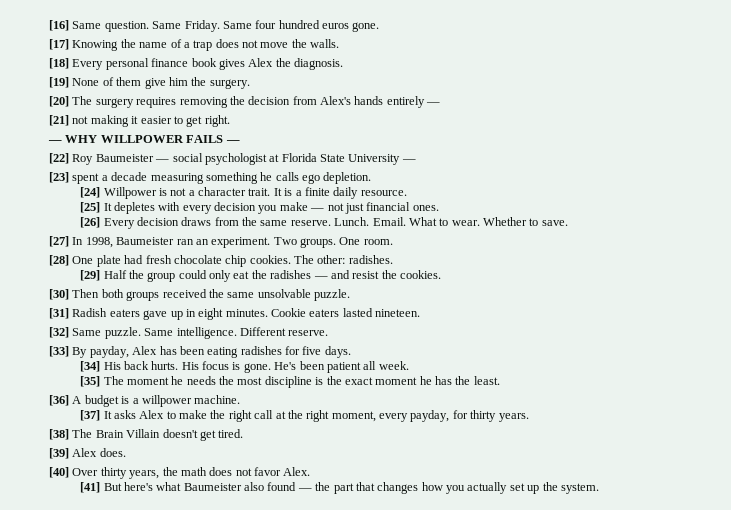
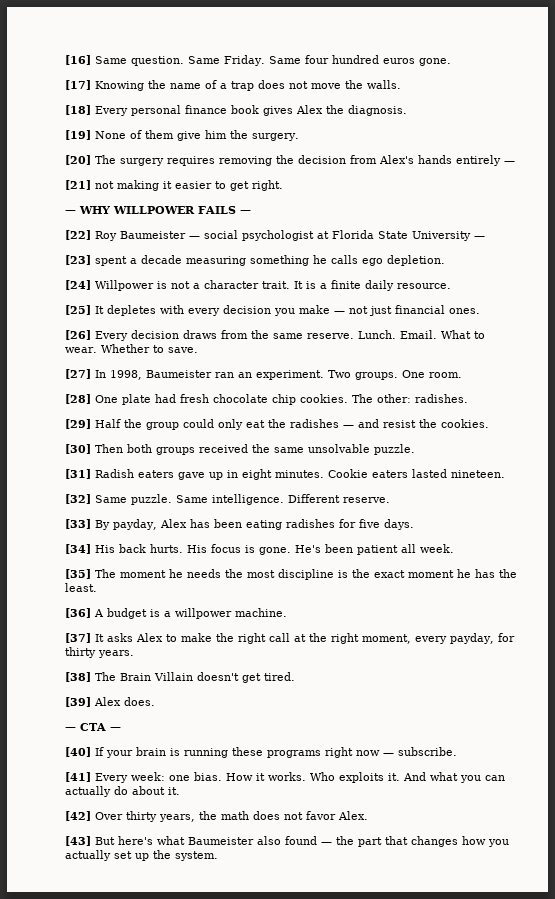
- [40] Over thirty years, the math does not favor Alex.
+ — CTA —
+ [40] If your brain is running these programs right now — subscribe.
+ [41] Every week: one bias. How it works. Who exploits it. And what you can actually do about it.
+ [42] Over thirty years, the math does not favor Alex.
- [41] But here's what Baumeister also found — the part that changes how you actually set up the system.
+ [43] But here's what Baumeister also found — the part that changes how you actually set up the system.

